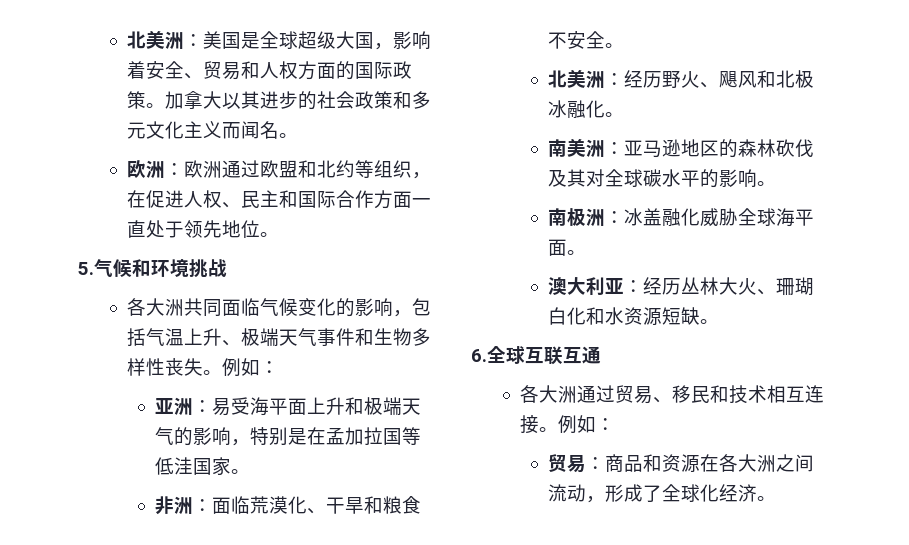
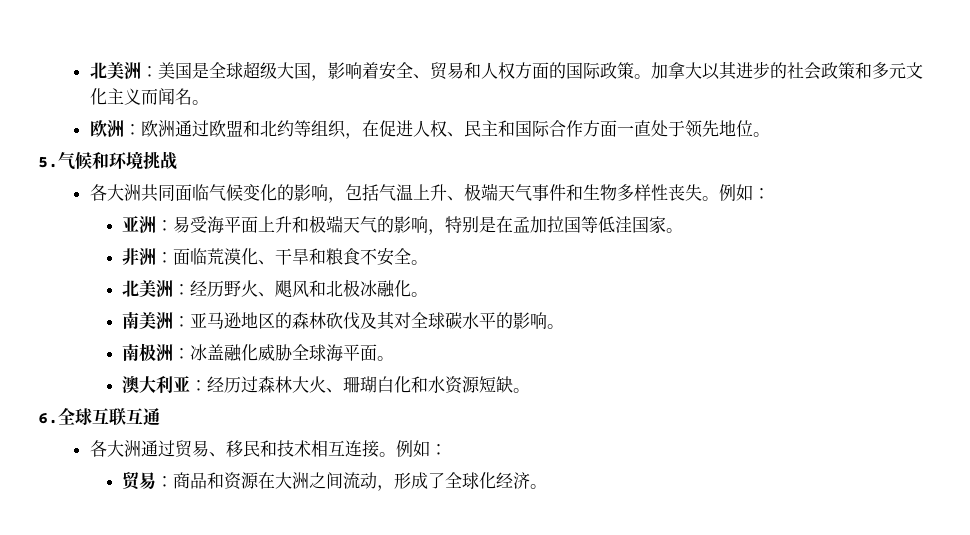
- 澳大利亚：经历丛林大火、珊瑚白化和水资源短缺。
+ 澳大利亚：经历过森林大火、珊瑚白化和水资源短缺。
- 贸易：商品和资源在各大洲之间流动，形成了全球化经济。
+ 贸易：商品和资源在大洲之间流动，形成了全球化经济。

